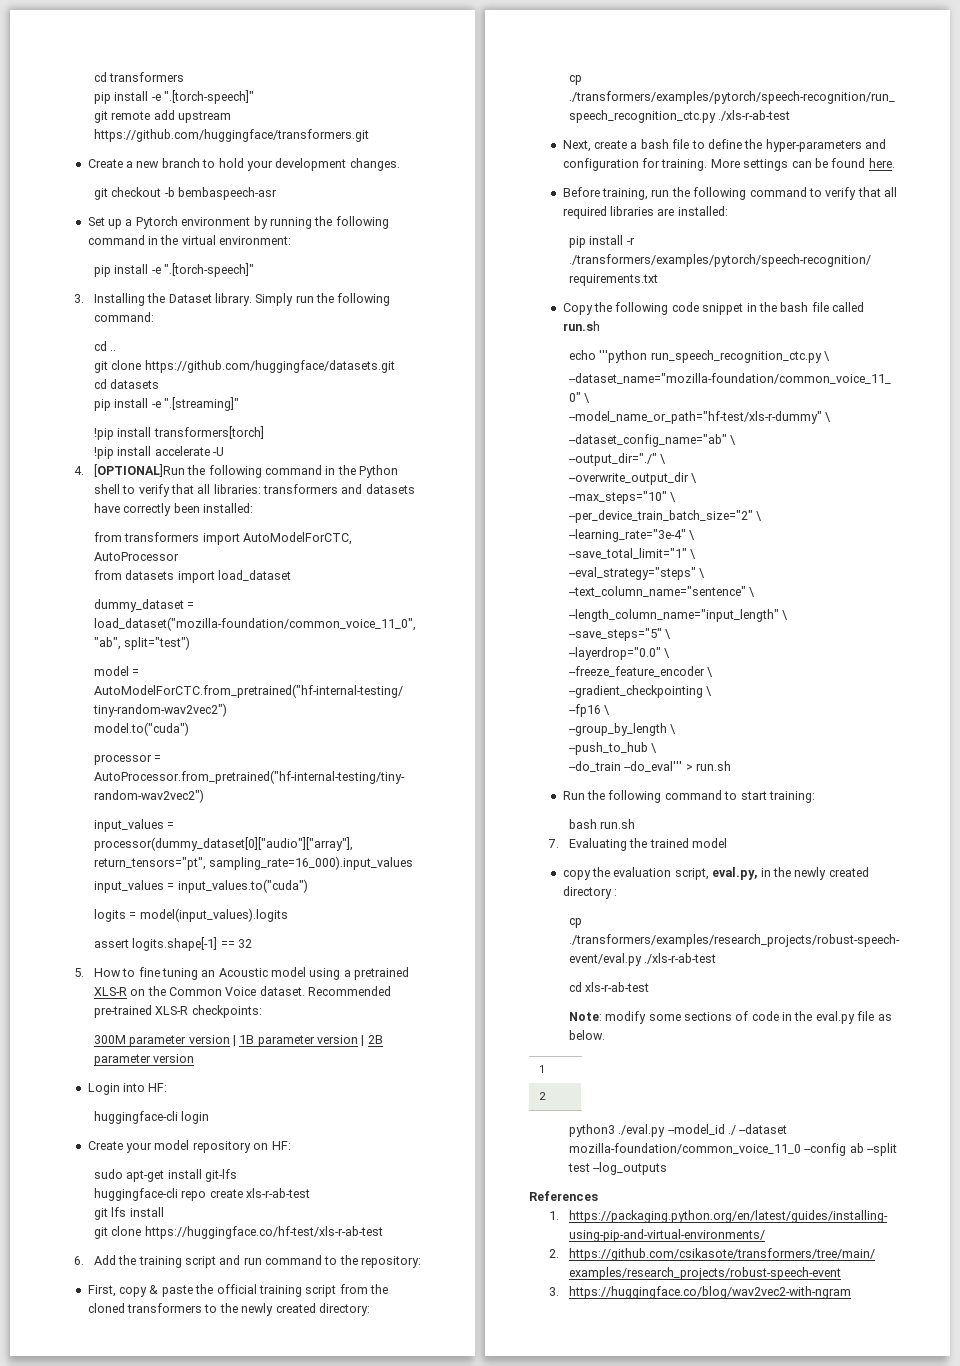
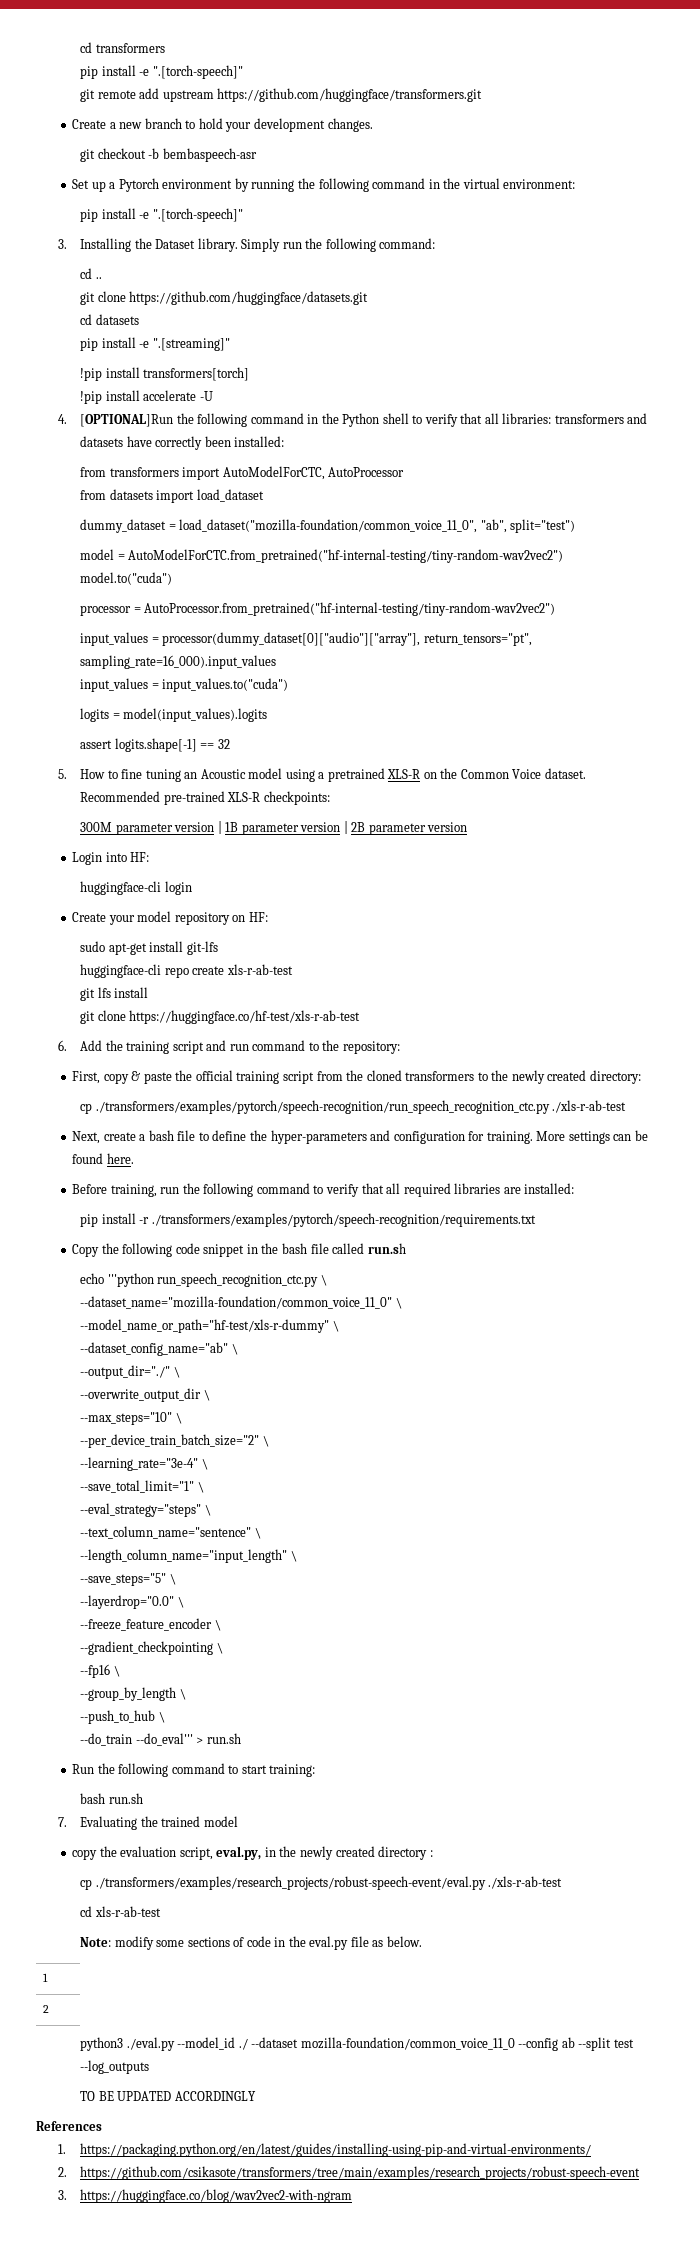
+ TO BE UPDATED ACCORDINGLY

